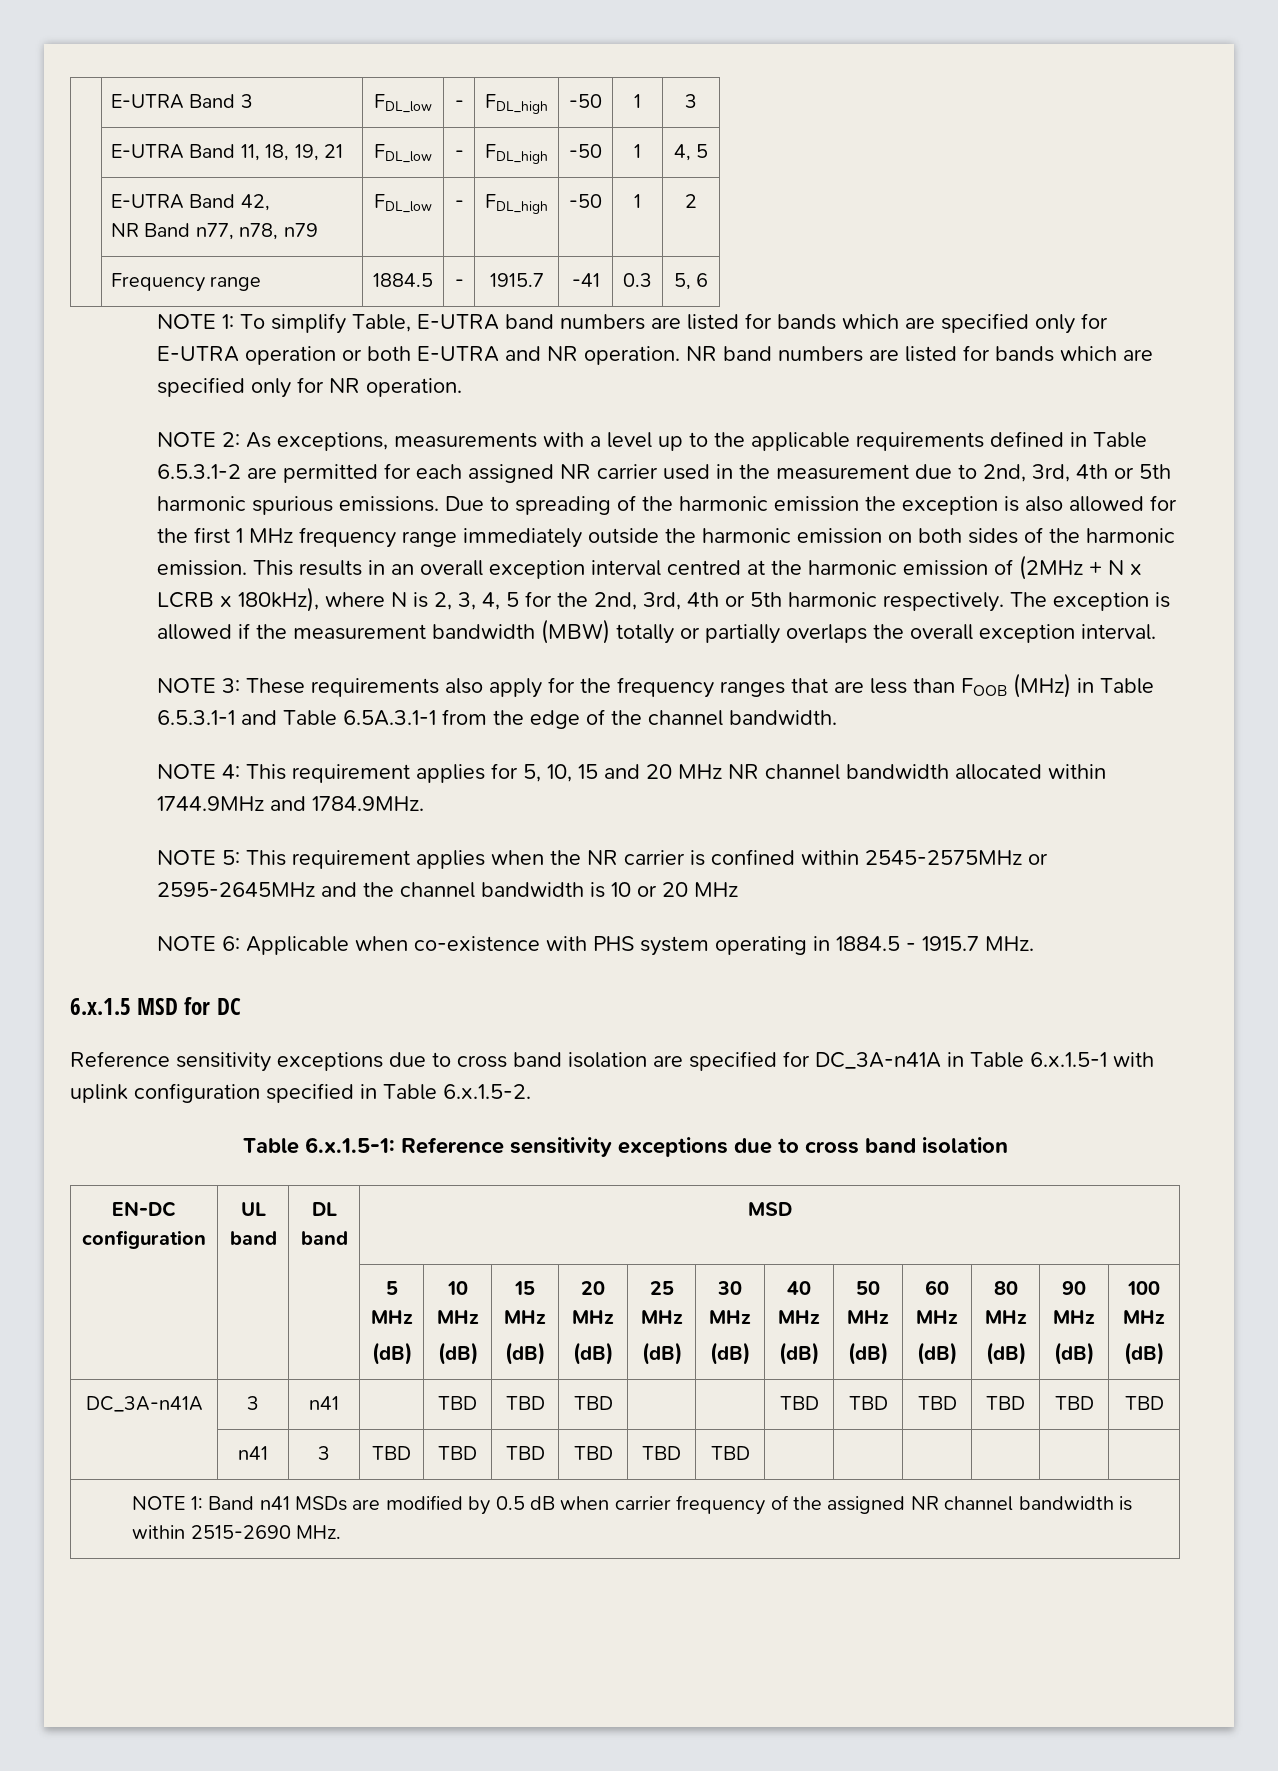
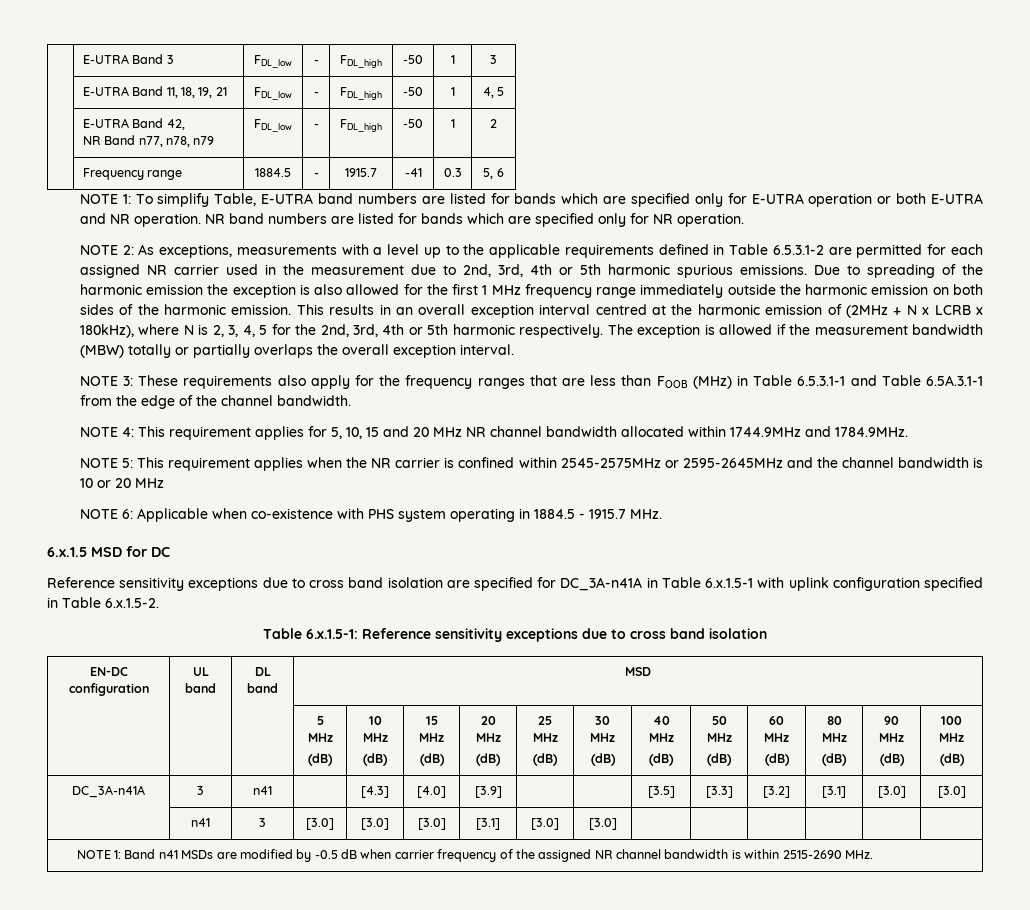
- DC_3A-n41A | 3 | n41 | | TBD | TBD | TBD | | | TBD | TBD | TBD | TBD | TBD | TBD
- | n41 | 3 | TBD | TBD | TBD | TBD | TBD | TBD | | | | | |
+ DC_3A-n41A | 3 | n41 | | [4.3] | [4.0] | [3.9] | | | [3.5] | [3.3] | [3.2] | [3.1] | [3.0] | [3.0]
+ | n41 | 3 | [3.0] | [3.0] | [3.0] | [3.1] | [3.0] | [3.0] | | | | | |
- NOTE 1: Band n41 MSDs are modified by 0.5 dB when carrier frequency of the assigned NR channel bandwidth is within 2515-2690 MHz.
+ NOTE 1: Band n41 MSDs are modified by -0.5 dB when carrier frequency of the assigned NR channel bandwidth is within 2515-2690 MHz.

